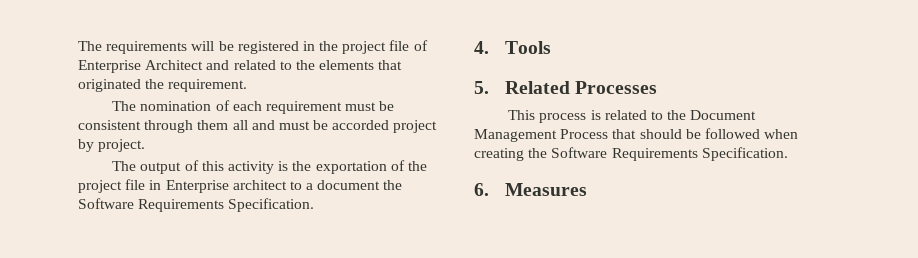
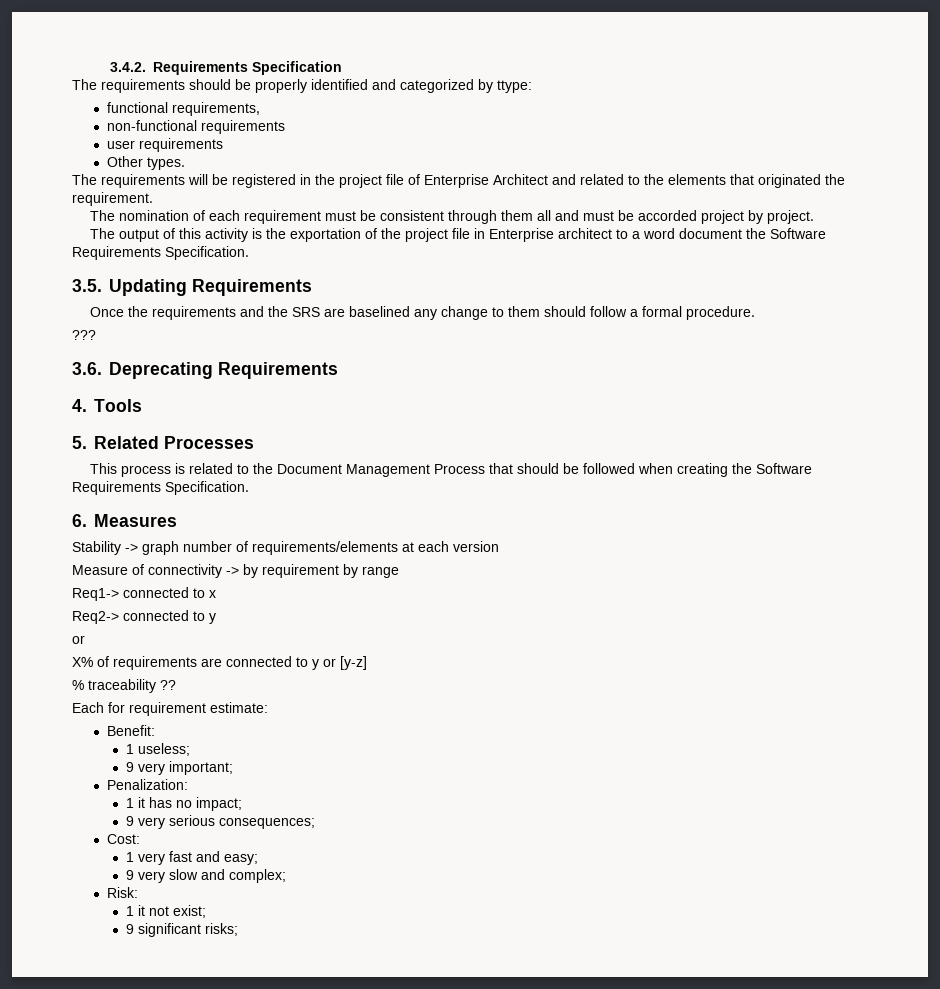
+ 3.4.2. Requirements Specification
+ The requirements should be properly identified and categorized by ttype:
+ functional requirements,
+ non-functional requirements
+ user requirements
+ Other types.
- The output of this activity is the exportation of the project file in Enterprise architect to a document the Software Requirements Specification.
+ The output of this activity is the exportation of the project file in Enterprise architect to a word document the Software Requirements Specification.
+ 3.5. Updating Requirements
+ Once the requirements and the SRS are baselined any change to them should follow a formal procedure.
+ ???
+ 3.6. Deprecating Requirements
+ Stability -> graph number of requirements/elements at each version
+ Measure of connectivity -> by requirement by range
+ Req1-> connected to x
+ Req2-> connected to y
+ or
+ X% of requirements are connected to y or [y-z]
+ % traceability ??
+ Each for requirement estimate:
+ Benefit:
+ 1 useless;
+ 9 very important;
+ Penalization:
+ 1 it has no impact;
+ 9 very serious consequences;
+ Cost:
+ 1 very fast and easy;
+ 9 very slow and complex;
+ Risk:
+ 1 it not exist;
+ 9 significant risks;

